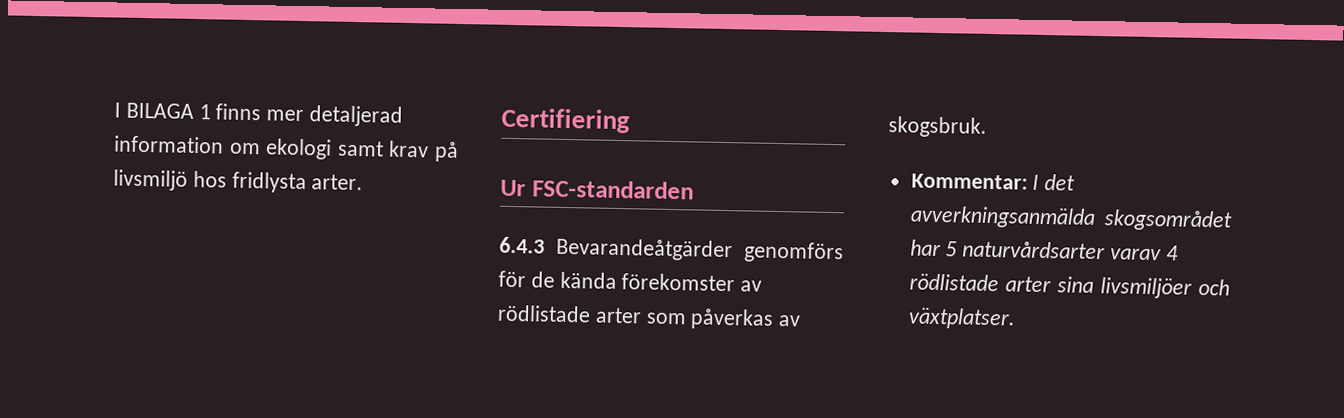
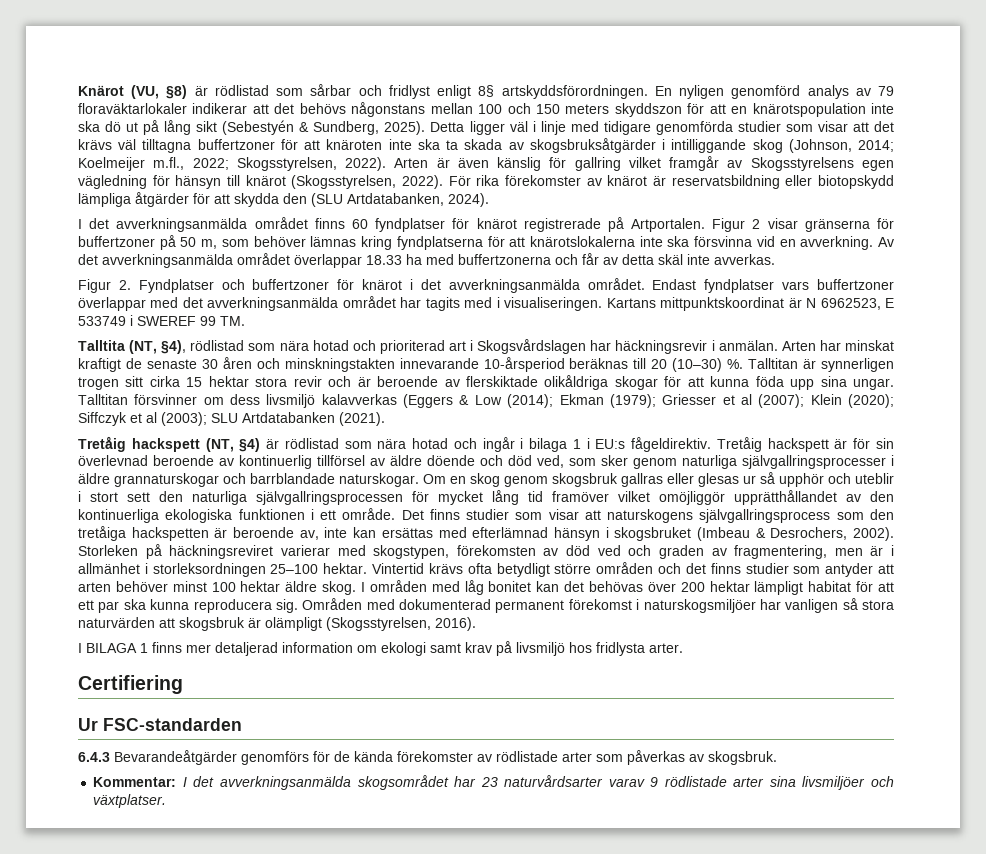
+ Knärot (VU, §8) är rödlistad som sårbar och fridlyst enligt 8§ artskyddsförordningen. En nyligen genomförd analys av 79 floraväktarlokaler indikerar att det behövs någonstans mellan 100 och 150 meters skyddszon för att en knärotspopulation inte ska dö ut på lång sikt (Sebestyén & Sundberg, 2025). Detta ligger väl i linje med tidigare genomförda studier som visar att det krävs väl tilltagna buffertzoner för att knäroten inte ska ta skada av skogsbruksåtgärder i intilliggande skog (Johnson, 2014; Koelmeijer m.fl., 2022; Skogsstyrelsen, 2022). Arten är även känslig för gallring vilket framgår av Skogsstyrelsens egen vägledning för hänsyn till knärot (Skogsstyrelsen, 2022). För rika förekomster av knärot är reservatsbildning eller biotopskydd lämpliga åtgärder för att skydda den (SLU Artdatabanken, 2024).
+ I det avverkningsanmälda området finns 60 fyndplatser för knärot registrerade på Artportalen. Figur 2 visar gränserna för buffertzoner på 50 m, som behöver lämnas kring fyndplatserna för att knärotslokalerna inte ska försvinna vid en avverkning. Av det avverkningsanmälda området överlappar 18.33 ha med buffertzonerna och får av detta skäl inte avverkas.
+ Figur 2. Fyndplatser och buffertzoner för knärot i det avverkningsanmälda området. Endast fyndplatser vars buffertzoner överlappar med det avverkningsanmälda området har tagits med i visualiseringen. Kartans mittpunktskoordinat är N 6962523, E 533749 i SWEREF 99 TM.
+ Talltita (NT, §4), rödlistad som nära hotad och prioriterad art i Skogsvårdslagen har häckningsrevir i anmälan. Arten har minskat kraftigt de senaste 30 åren och minskningstakten innevarande 10-årsperiod beräknas till 20 (10–30) %. Talltitan är synnerligen trogen sitt cirka 15 hektar stora revir och är beroende av flerskiktade olikåldriga skogar för att kunna föda upp sina ungar. Talltitan försvinner om dess livsmiljö kalavverkas (Eggers & Low (2014); Ekman (1979); Griesser et al (2007); Klein (2020); Siffczyk et al (2003); SLU Artdatabanken (2021).
+ Tretåig hackspett (NT, §4) är rödlistad som nära hotad och ingår i bilaga 1 i EU:s fågeldirektiv. Tretåig hackspett är för sin överlevnad beroende av kontinuerlig tillförsel av äldre döende och död ved, som sker genom naturliga självgallringsprocesser i äldre grannaturskogar och barrblandade naturskogar. Om en skog genom skogsbruk gallras eller glesas ur så upphör och uteblir i stort sett den naturliga självgallringsprocessen för mycket lång tid framöver vilket omöjliggör upprätthållandet av den kontinuerliga ekologiska funktionen i ett område. Det finns studier som visar att naturskogens självgallringsprocess som den tretåiga hackspetten är beroende av, inte kan ersättas med efterlämnad hänsyn i skogsbruket (Imbeau & Desrochers, 2002). Storleken på häckningsreviret varierar med skogstypen, förekomsten av död ved och graden av fragmentering, men är i allmänhet i storleksordningen 25–100 hektar. Vintertid krävs ofta betydligt större områden och det finns studier som antyder att arten behöver minst 100 hektar äldre skog. I områden med låg bonitet kan det behövas över 200 hektar lämpligt habitat för att ett par ska kunna reproducera sig. Områden med dokumenterad permanent förekomst i naturskogsmiljöer har vanligen så stora naturvärden att skogsbruk är olämpligt (Skogsstyrelsen, 2016).
- Kommentar: I det avverkningsanmälda skogsområdet har 5 naturvårdsarter varav 4 rödlistade arter sina livsmiljöer och växtplatser.
+ Kommentar: I det avverkningsanmälda skogsområdet har 23 naturvårdsarter varav 9 rödlistade arter sina livsmiljöer och växtplatser.

